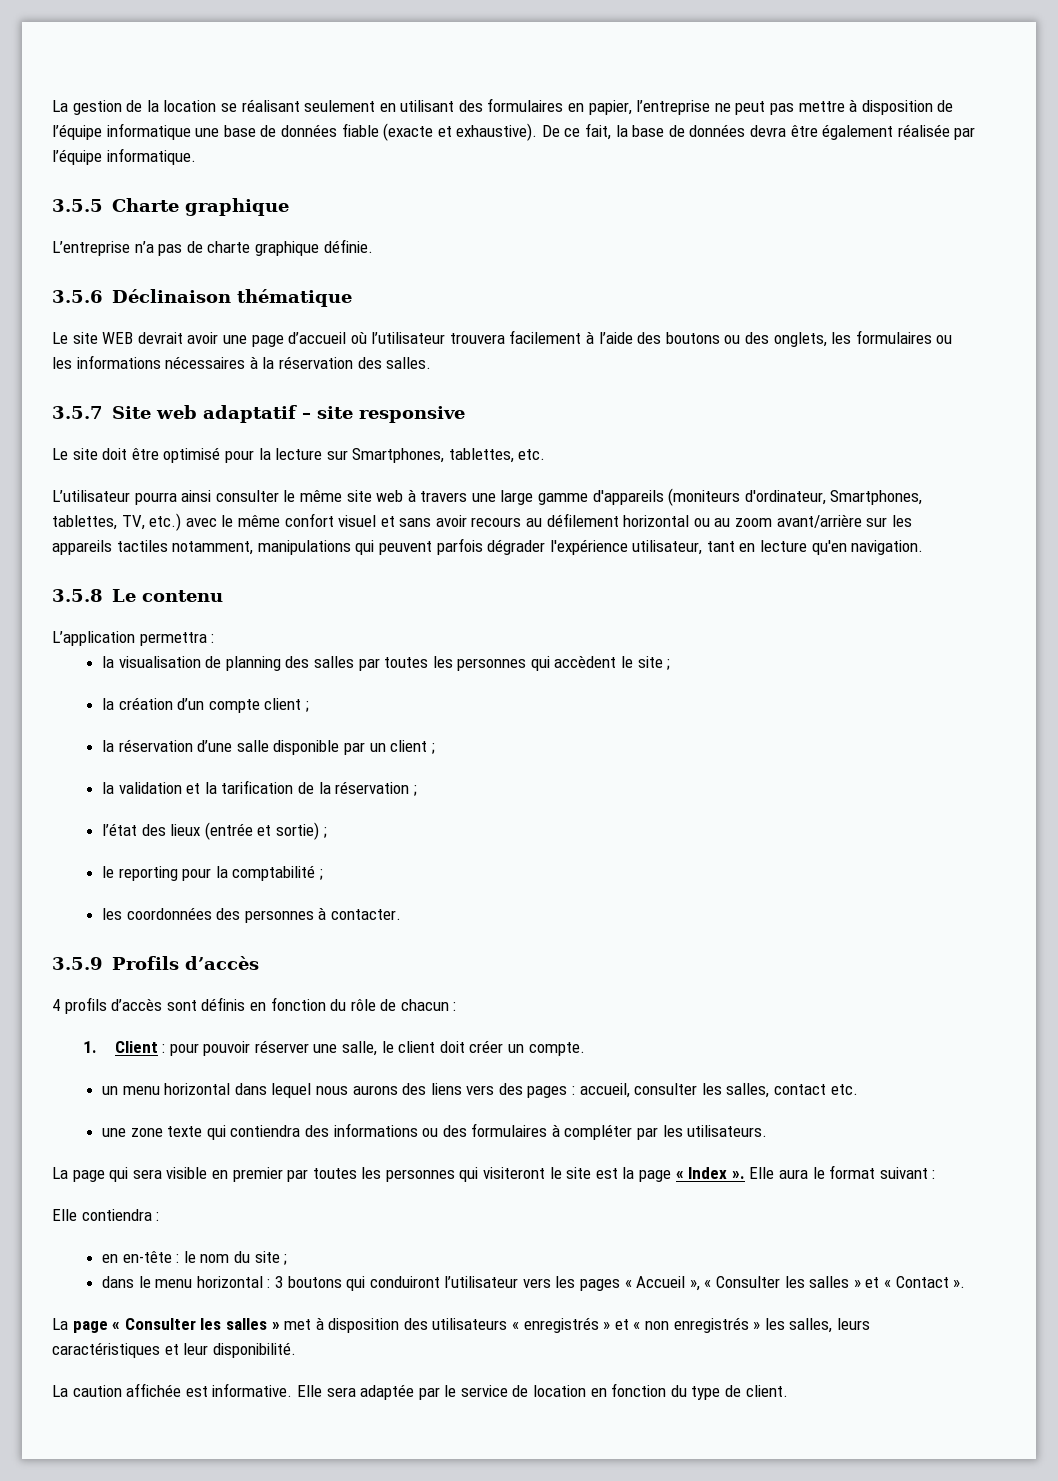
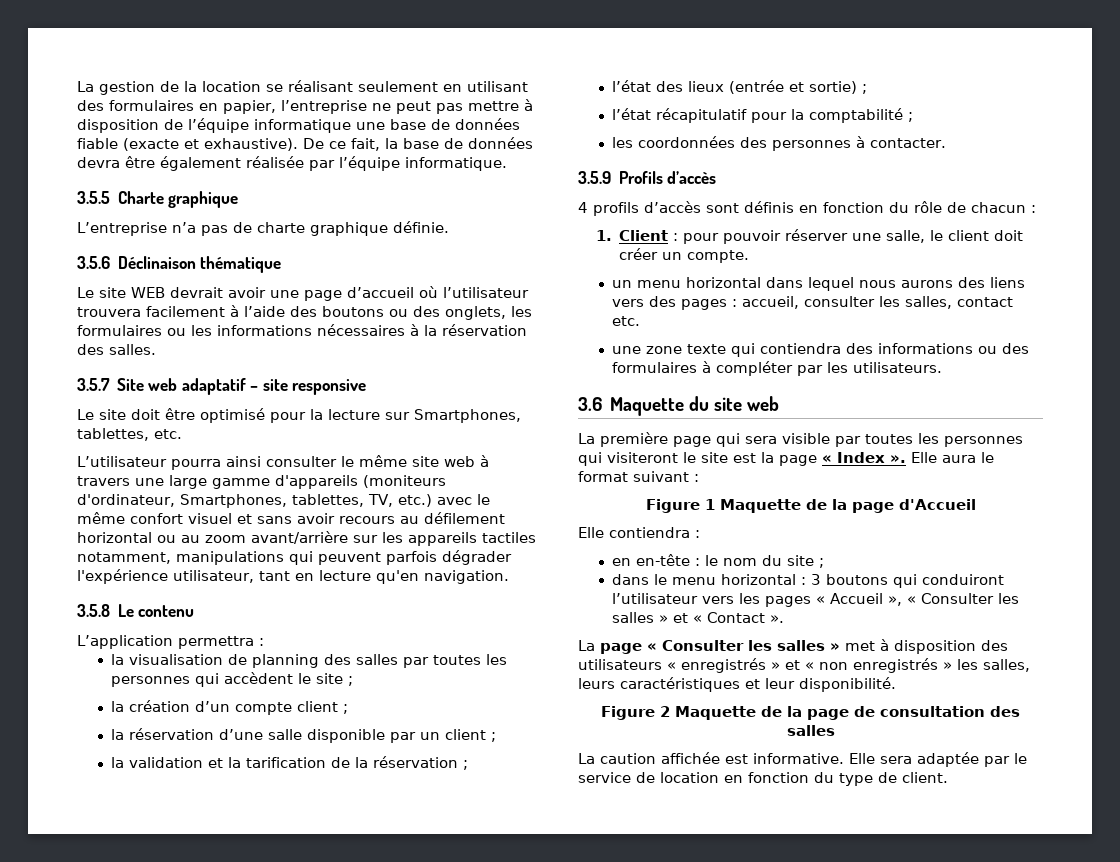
- le reporting pour la comptabilité ;
+ l’état récapitulatif pour la comptabilité ;
- La page qui sera visible en premier par toutes les personnes qui visiteront le site est la page « Index ».
+ 3.6 Maquette du site web
+ La première page qui sera visible par toutes les personnes qui visiteront le site est la page « Index ».
+ Figure 1 Maquette de la page d'Accueil
+ Figure 2 Maquette de la page de consultation des salles

